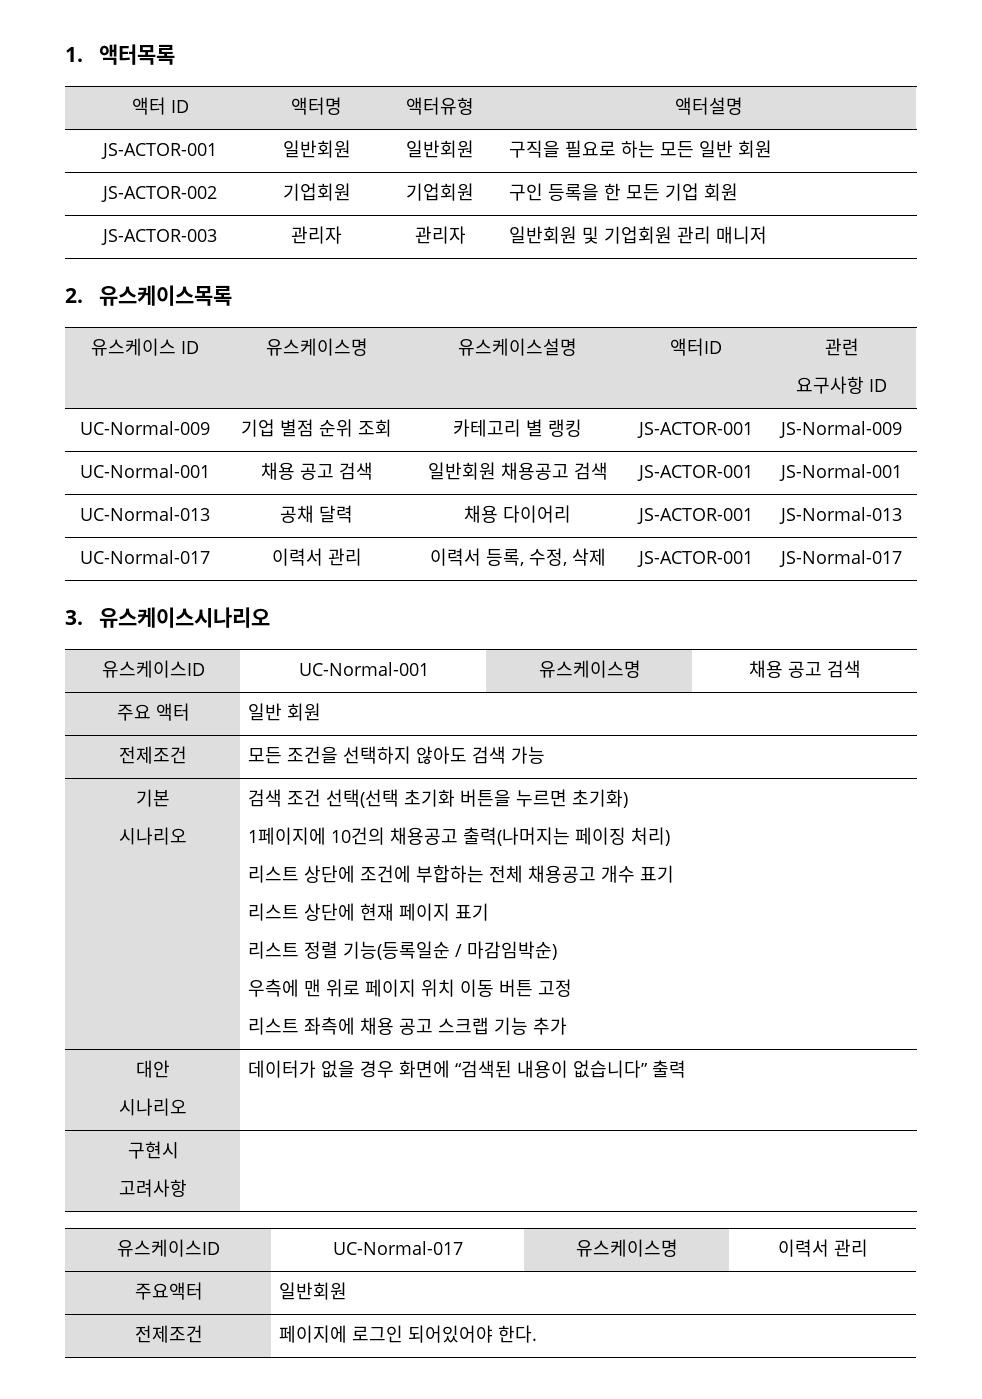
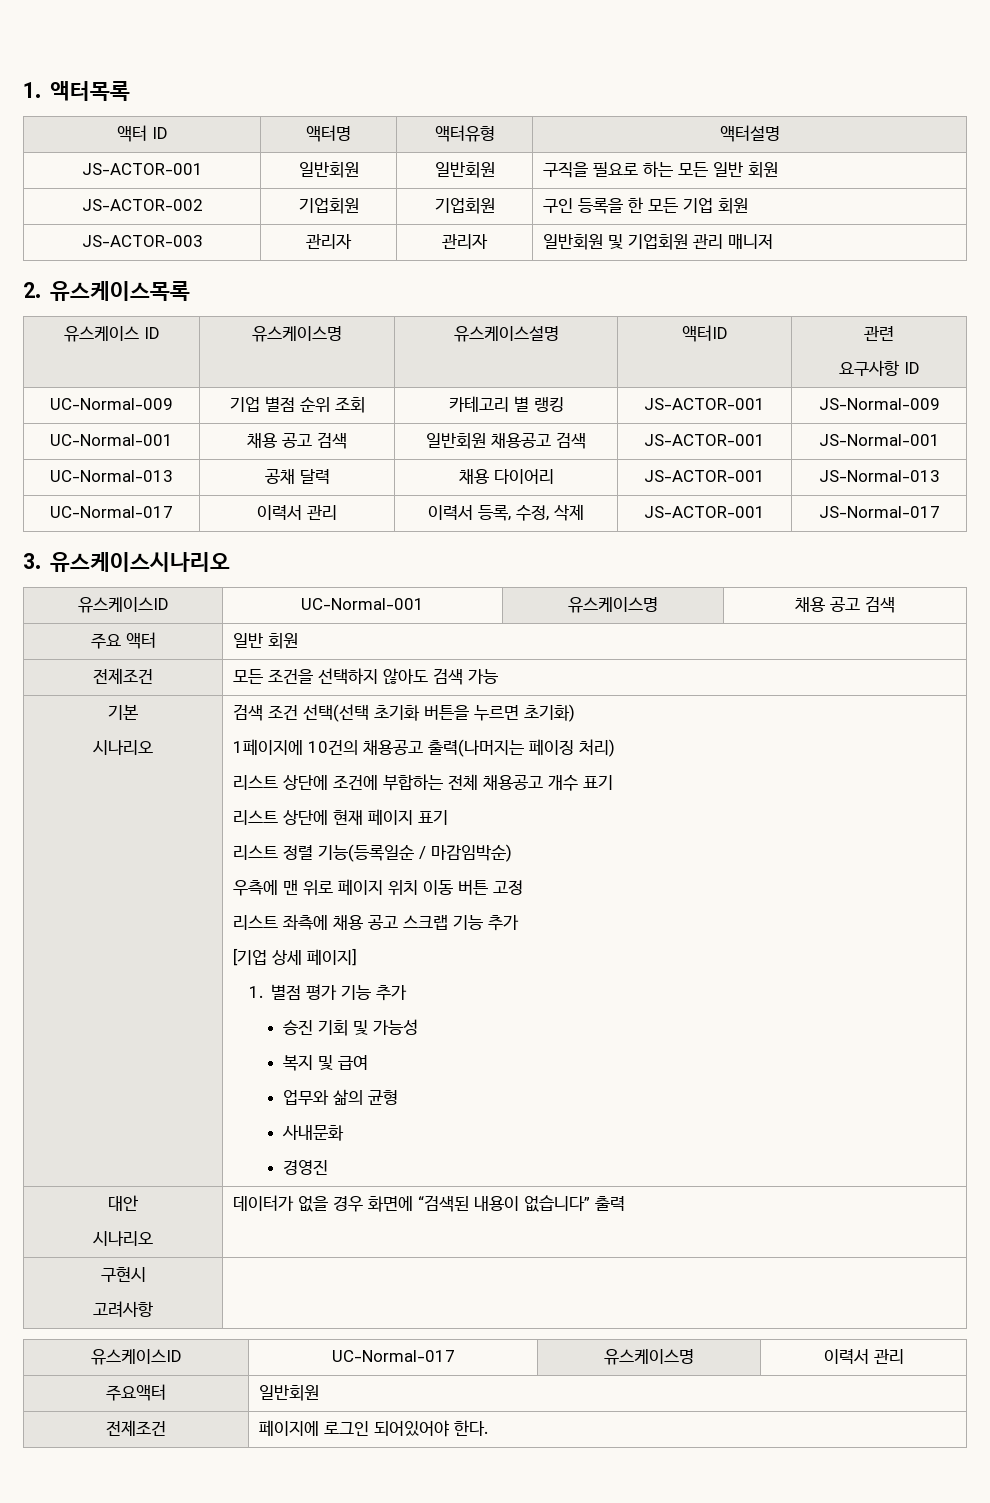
+ [기업 상세 페이지]
+ 1. 별점 평가 기능 추가
+ 승진 기회 및 가능성
+ 복지 및 급여
+ 업무와 삶의 균형
+ 사내문화
+ 경영진

